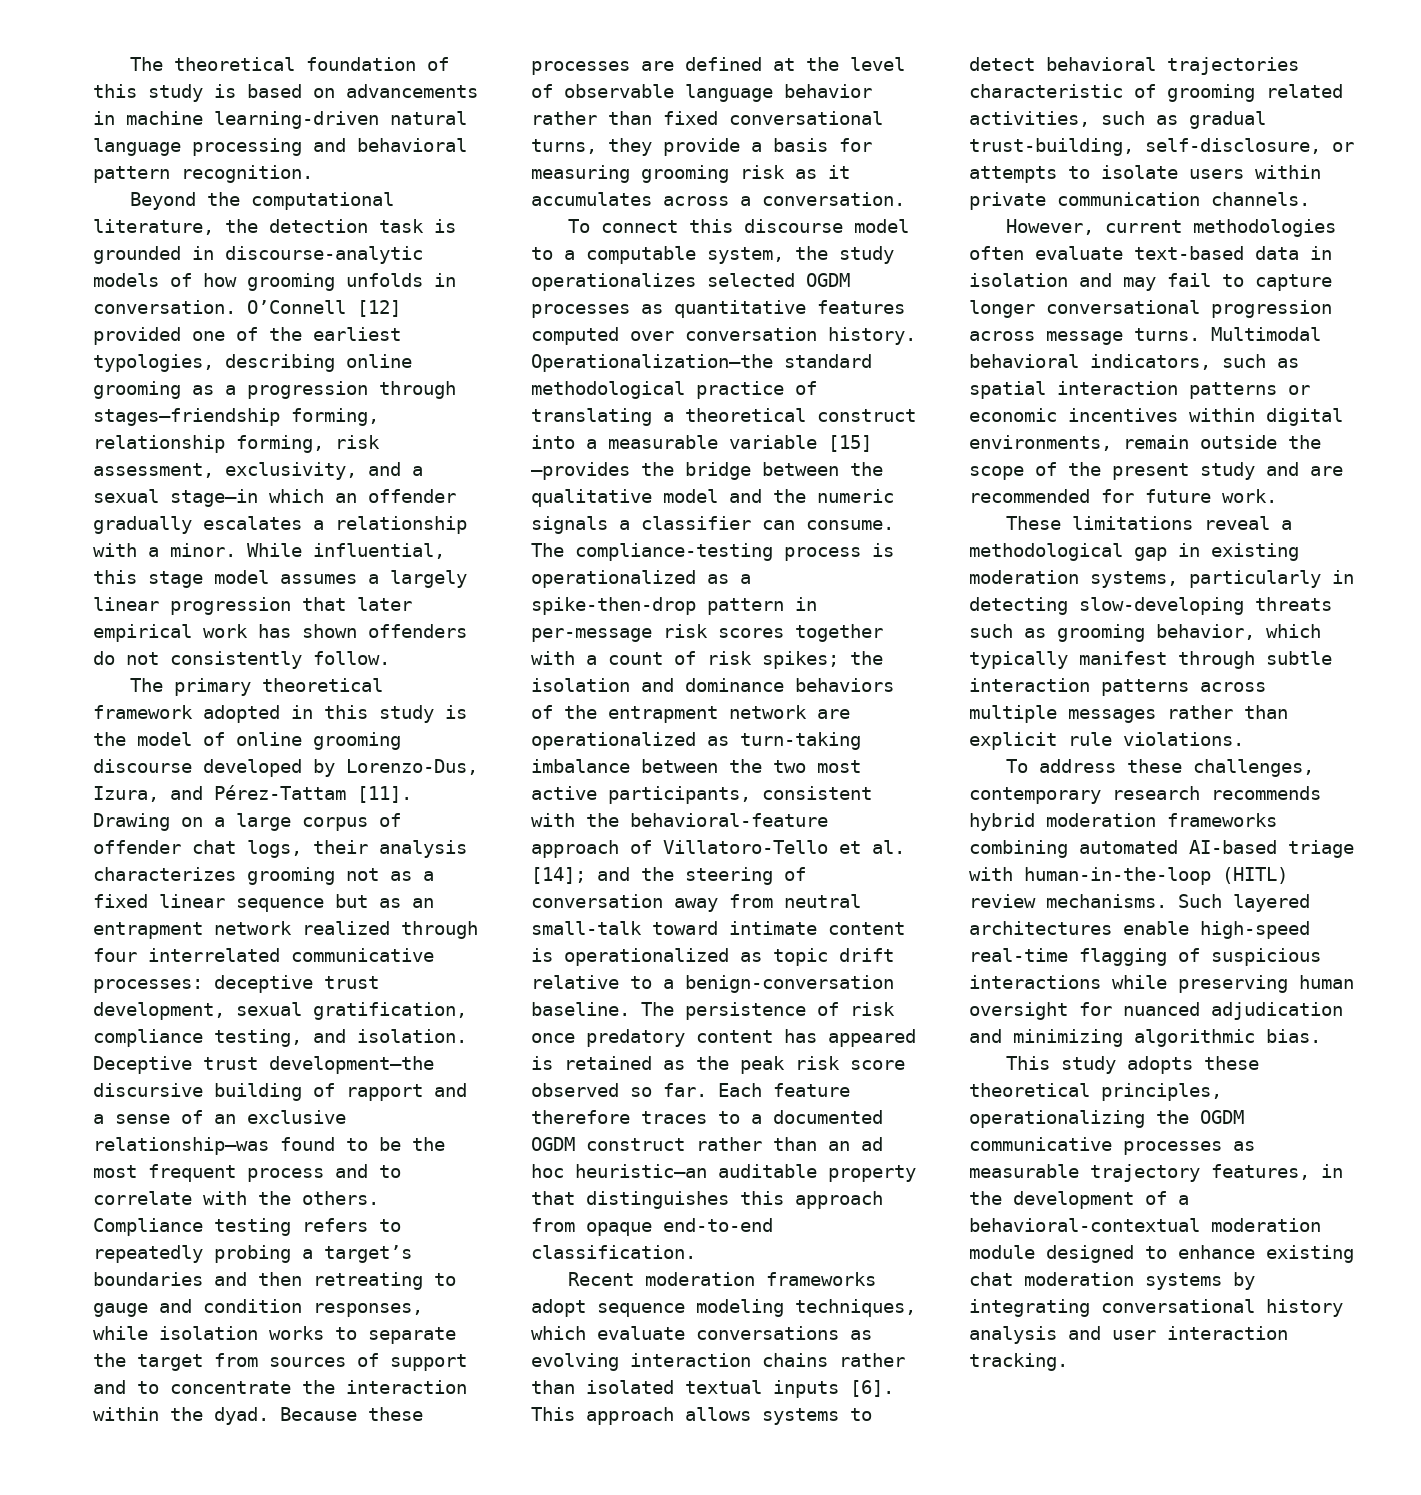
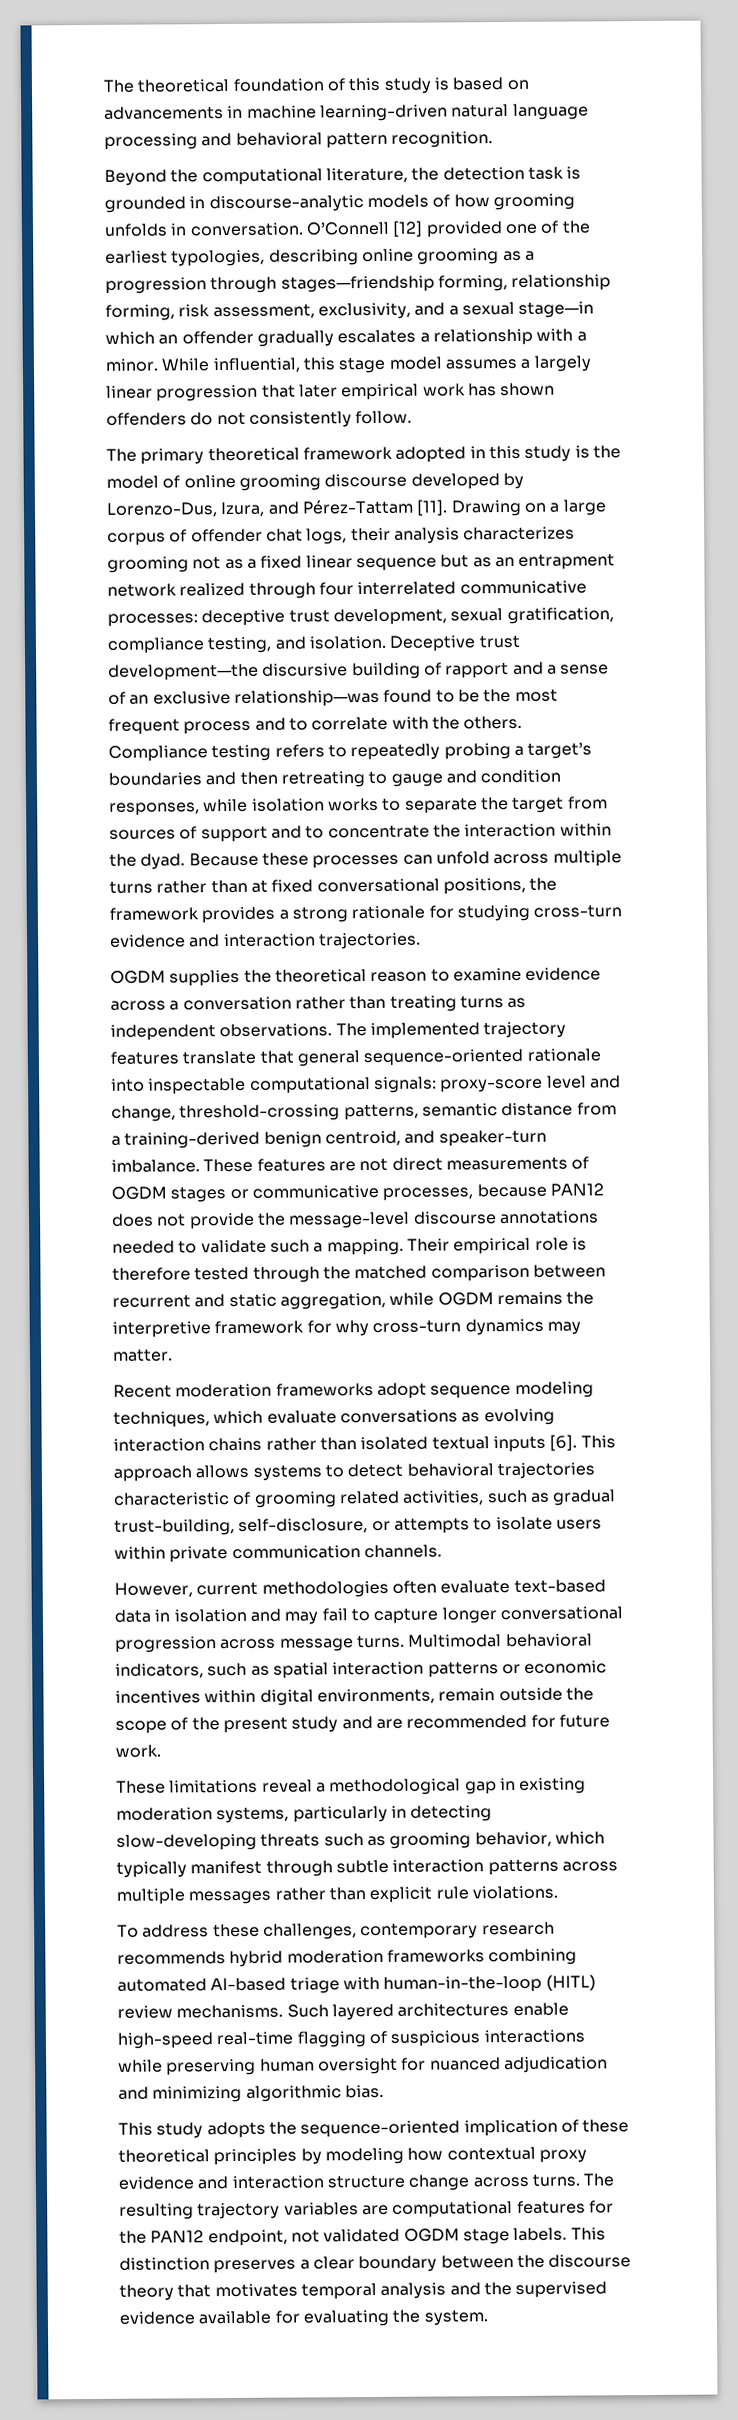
- Because these processes are defined at the level of observable language behavior rather than fixed conversational turns, they provide a basis for measuring grooming risk as it accumulates across a conversation.
- To connect this discourse model to a computable system, the study operationalizes selected OGDM processes as quantitative features computed over conversation history. Operationalization—the standard methodological practice of translating a theoretical construct into a measurable variable [15] —provides the bridge between the qualitative model and the numeric signals a classifier can consume. The compliance-testing process is operationalized as a spike-then-drop pattern in per-message risk scores together with a count of risk spikes; the isolation and dominance behaviors of the entrapment network are operationalized as turn-taking imbalance between the two most active participants, consistent with the behavioral-feature approach of Villatoro-Tello et al. [14]; and the steering of conversation away from neutral small-talk toward intimate content is operationalized as topic drift relative to a benign-conversation baseline. The persistence of risk once predatory content has appeared is retained as the peak risk score observed so far. Each feature therefore traces to a documented OGDM construct rather than an ad hoc heuristic—an auditable property that distinguishes this approach from opaque end-to-end classification.
+ Because these processes can unfold across multiple turns rather than at fixed conversational positions, the framework provides a strong rationale for studying cross-turn evidence and interaction trajectories.
+ OGDM supplies the theoretical reason to examine evidence across a conversation rather than treating turns as independent observations. The implemented trajectory features translate that general sequence-oriented rationale into inspectable computational signals: proxy-score level and change, threshold-crossing patterns, semantic distance from a training-derived benign centroid, and speaker-turn imbalance. These features are not direct measurements of OGDM stages or communicative processes, because PAN12 does not provide the message-level discourse annotations needed to validate such a mapping. Their empirical role is therefore tested through the matched comparison between recurrent and static aggregation, while OGDM remains the interpretive framework for why cross-turn dynamics may matter.
- This study adopts these theoretical principles, operationalizing the OGDM communicative processes as measurable trajectory features, in the development of a behavioral-contextual moderation module designed to enhance existing chat moderation systems by integrating conversational history analysis and user interaction tracking.
+ This study adopts the sequence-oriented implication of these theoretical principles by modeling how contextual proxy evidence and interaction structure change across turns. The resulting trajectory variables are computational features for the PAN12 endpoint, not validated OGDM stage labels. This distinction preserves a clear boundary between the discourse theory that motivates temporal analysis and the supervised evidence available for evaluating the system.

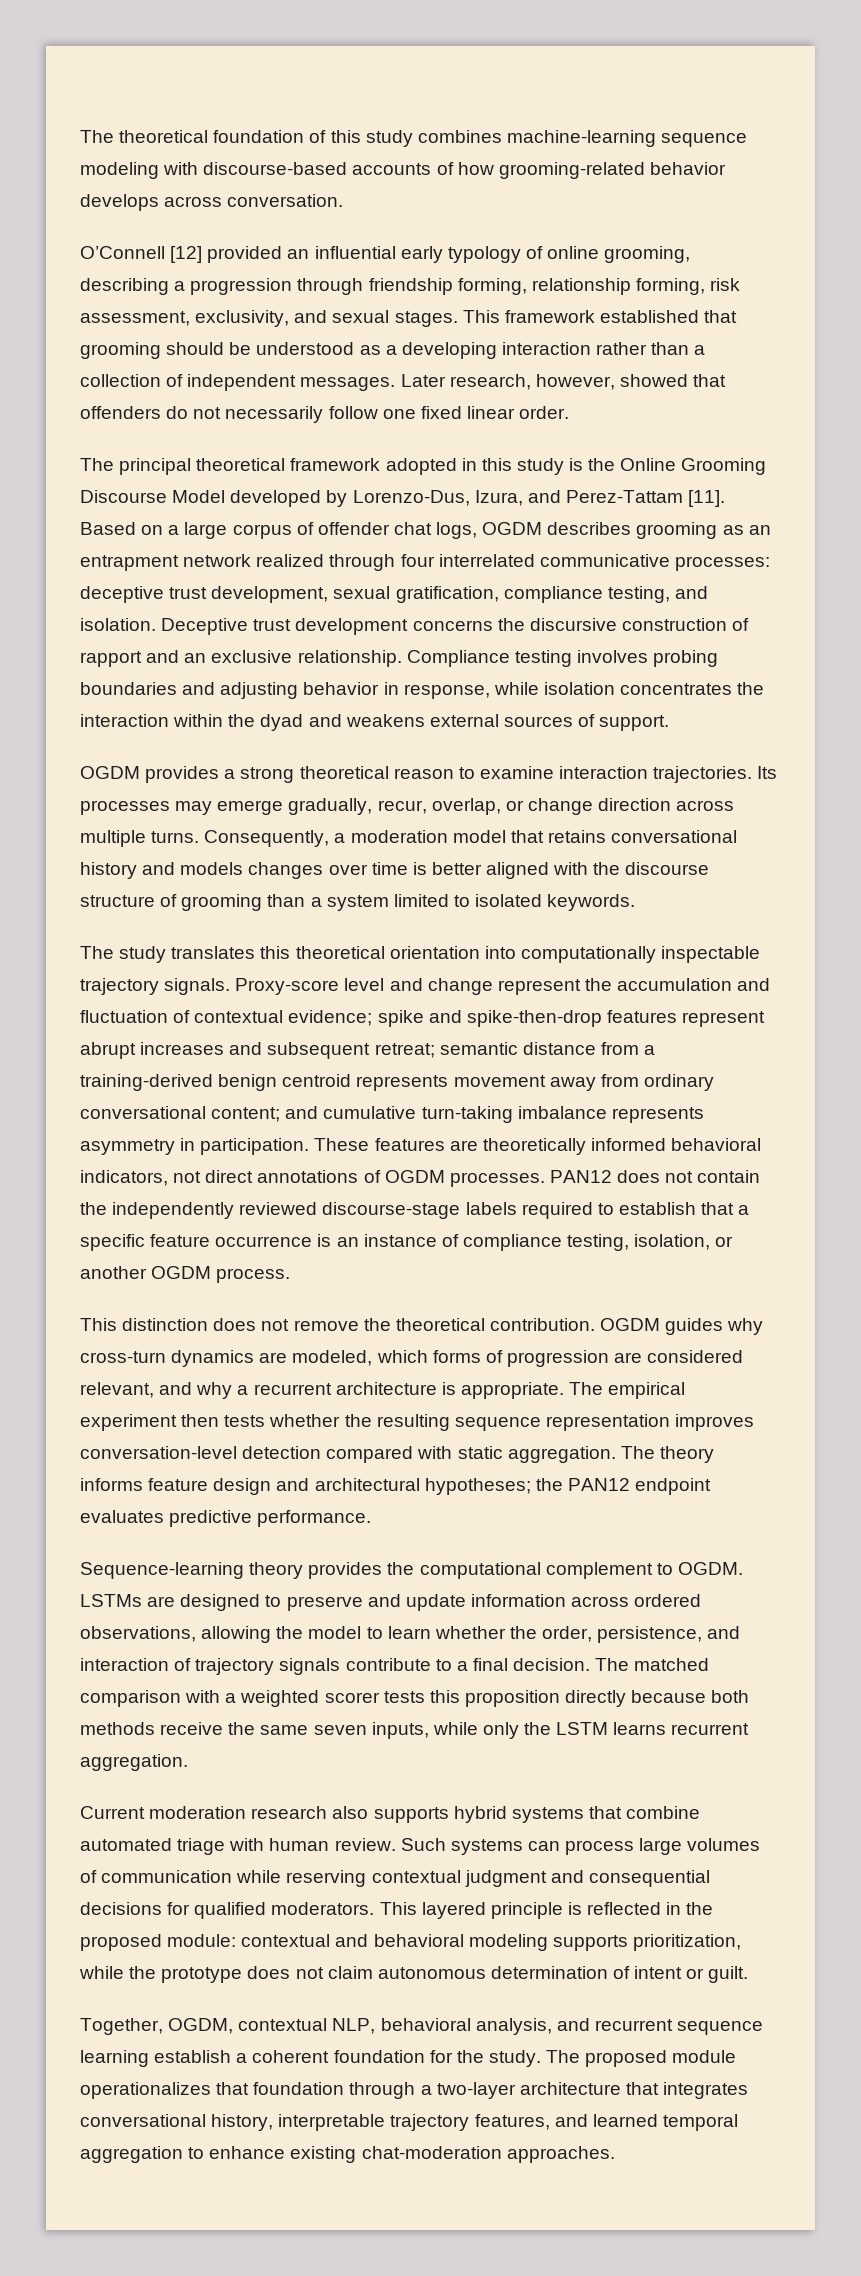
- The theoretical foundation of this study is based on advancements in machine learning-driven natural language processing and behavioral pattern recognition.
- Beyond the computational literature, the detection task is grounded in discourse-analytic models of how grooming unfolds in conversation. O’Connell [12] provided one of the earliest typologies, describing online grooming as a progression through stages—friendship forming, relationship forming, risk assessment, exclusivity, and a sexual stage—in which an offender gradually escalates a relationship with a minor. While influential, this stage model assumes a largely linear progression that later empirical work has shown offenders do not consistently follow.
- The primary theoretical framework adopted in this study is the model of online grooming discourse developed by Lorenzo-Dus, Izura, and Pérez-Tattam [11]. Drawing on a large corpus of offender chat logs, their analysis characterizes grooming not as a fixed linear sequence but as an entrapment network realized through four interrelated communicative processes: deceptive trust development, sexual gratification, compliance testing, and isolation.
+ The theoretical foundation of this study combines machine-learning sequence modeling with discourse-based accounts of how grooming-related behavior develops across conversation.
+ O’Connell [12] provided an influential early typology of online grooming, describing a progression through friendship forming, relationship forming, risk assessment, exclusivity, and sexual stages. This framework established that grooming should be understood as a developing interaction rather than a collection of independent messages. Later research, however, showed that offenders do not necessarily follow one fixed linear order.
+ The principal theoretical framework adopted in this study is the Online Grooming Discourse Model developed by Lorenzo-Dus, Izura, and Perez-Tattam [11]. Based on a large corpus of offender chat logs, OGDM describes grooming as an entrapment network realized through four interrelated communicative processes: deceptive trust development, sexual gratification, compliance testing, and isolation.
- Deceptive trust development—the discursive building of rapport and a sense of an exclusive relationship—was found to be the most frequent process and to correlate with the others. Compliance testing refers to repeatedly probing a target’s boundaries and then retreating to gauge and condition responses, while isolation works to separate the target from sources of support and to concentrate the interaction within the dyad. Because these processes can unfold across multiple turns rather than at fixed conversational positions, the framework provides a strong rationale for studying cross-turn evidence and interaction trajectories.
- OGDM supplies the theoretical reason to examine evidence across a conversation rather than treating turns as independent observations. The implemented trajectory features translate that general sequence-oriented rationale into inspectable computational signals: proxy-score level and change, threshold-crossing patterns, semantic distance from a training-derived benign centroid, and speaker-turn imbalance. These features are not direct measurements of OGDM stages or communicative processes, because PAN12 does not provide the message-level discourse annotations needed to validate such a mapping. Their empirical role is therefore tested through the matched comparison between recurrent and static aggregation, while OGDM remains the interpretive framework for why cross-turn dynamics may matter.
- Recent moderation frameworks adopt sequence modeling techniques, which evaluate conversations as evolving interaction chains rather than isolated textual inputs [6]. This approach allows systems to detect behavioral trajectories characteristic of grooming related activities, such as gradual trust-building, self-disclosure, or attempts to isolate users within private communication channels.
- However, current methodologies often evaluate text-based data in isolation and may fail to capture longer conversational progression across message turns. Multimodal behavioral indicators, such as spatial interaction patterns or economic incentives within digital environments, remain outside the scope of the present study and are recommended for future work.
- These limitations reveal a methodological gap in existing moderation systems, particularly in detecting slow-developing threats such as grooming behavior, which typically manifest through subtle interaction patterns across multiple messages rather than explicit rule violations.
- To address these challenges, contemporary research recommends hybrid moderation frameworks combining automated AI-based triage with human-in-the-loop (HITL) review mechanisms. Such layered architectures enable high-speed real-time flagging of suspicious interactions while preserving human oversight for nuanced adjudication and minimizing algorithmic bias.
- This study adopts the sequence-oriented implication of these theoretical principles by modeling how contextual proxy evidence and interaction structure change across turns. The resulting trajectory variables are computational features for the PAN12 endpoint, not validated OGDM stage labels. This distinction preserves a clear boundary between the discourse theory that motivates temporal analysis and the supervised evidence available for evaluating the system.
+ Deceptive trust development concerns the discursive construction of rapport and an exclusive relationship. Compliance testing involves probing boundaries and adjusting behavior in response, while isolation concentrates the interaction within the dyad and weakens external sources of support.
+ OGDM provides a strong theoretical reason to examine interaction trajectories. Its processes may emerge gradually, recur, overlap, or change direction across multiple turns. Consequently, a moderation model that retains conversational history and models changes over time is better aligned with the discourse structure of grooming than a system limited to isolated keywords.
+ The study translates this theoretical orientation into computationally inspectable trajectory signals. Proxy-score level and change represent the accumulation and fluctuation of contextual evidence; spike and spike-then-drop features represent abrupt increases and subsequent retreat; semantic distance from a training-derived benign centroid represents movement away from ordinary conversational content; and cumulative turn-taking imbalance represents asymmetry in participation. These features are theoretically informed behavioral indicators, not direct annotations of OGDM processes. PAN12 does not contain the independently reviewed discourse-stage labels required to establish that a specific feature occurrence is an instance of compliance testing, isolation, or another OGDM process.
+ This distinction does not remove the theoretical contribution. OGDM guides why cross-turn dynamics are modeled, which forms of progression are considered relevant, and why a recurrent architecture is appropriate. The empirical experiment then tests whether the resulting sequence representation improves conversation-level detection compared with static aggregation. The theory informs feature design and architectural hypotheses; the PAN12 endpoint evaluates predictive performance.
+ Sequence-learning theory provides the computational complement to OGDM. LSTMs are designed to preserve and update information across ordered observations, allowing the model to learn whether the order, persistence, and interaction of trajectory signals contribute to a final decision. The matched comparison with a weighted scorer tests this proposition directly because both methods receive the same seven inputs, while only the LSTM learns recurrent aggregation.
+ Current moderation research also supports hybrid systems that combine automated triage with human review. Such systems can process large volumes of communication while reserving contextual judgment and consequential decisions for qualified moderators. This layered principle is reflected in the proposed module: contextual and behavioral modeling supports prioritization, while the prototype does not claim autonomous determination of intent or guilt.
+ Together, OGDM, contextual NLP, behavioral analysis, and recurrent sequence learning establish a coherent foundation for the study. The proposed module operationalizes that foundation through a two-layer architecture that integrates conversational history, interpretable trajectory features, and learned temporal aggregation to enhance existing chat-moderation approaches.

